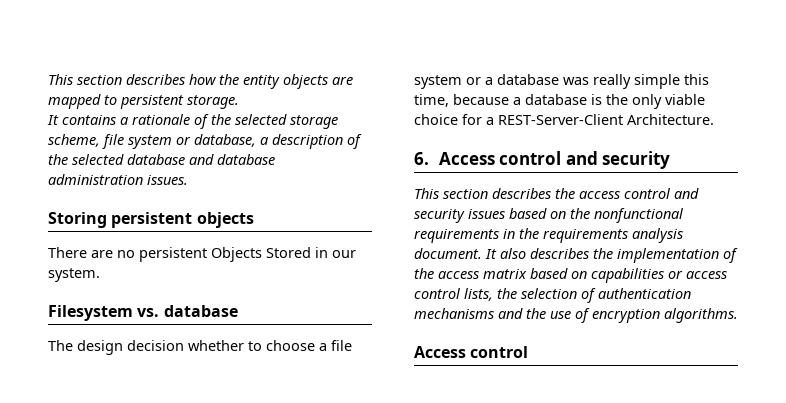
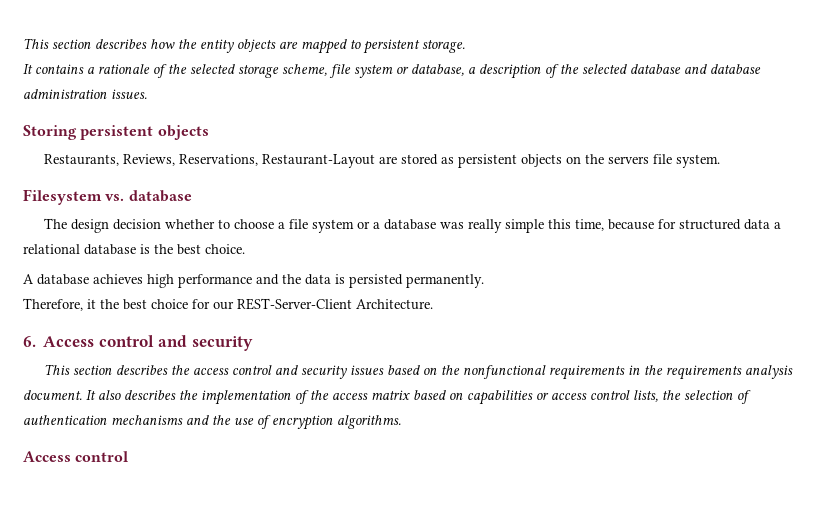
- There are no persistent Objects Stored in our system.
+ Restaurants, Reviews, Reservations, Restaurant-Layout are stored as persistent objects on the servers file system.
- The design decision whether to choose a file system or a database was really simple this time, because a database is the only viable choice for a REST-Server-Client Architecture.
+ The design decision whether to choose a file system or a database was really simple this time, because for structured data a relational database is the best choice.
+ A database achieves high performance and the data is persisted permanently.
+ Therefore, it the best choice for our REST-Server-Client Architecture.

